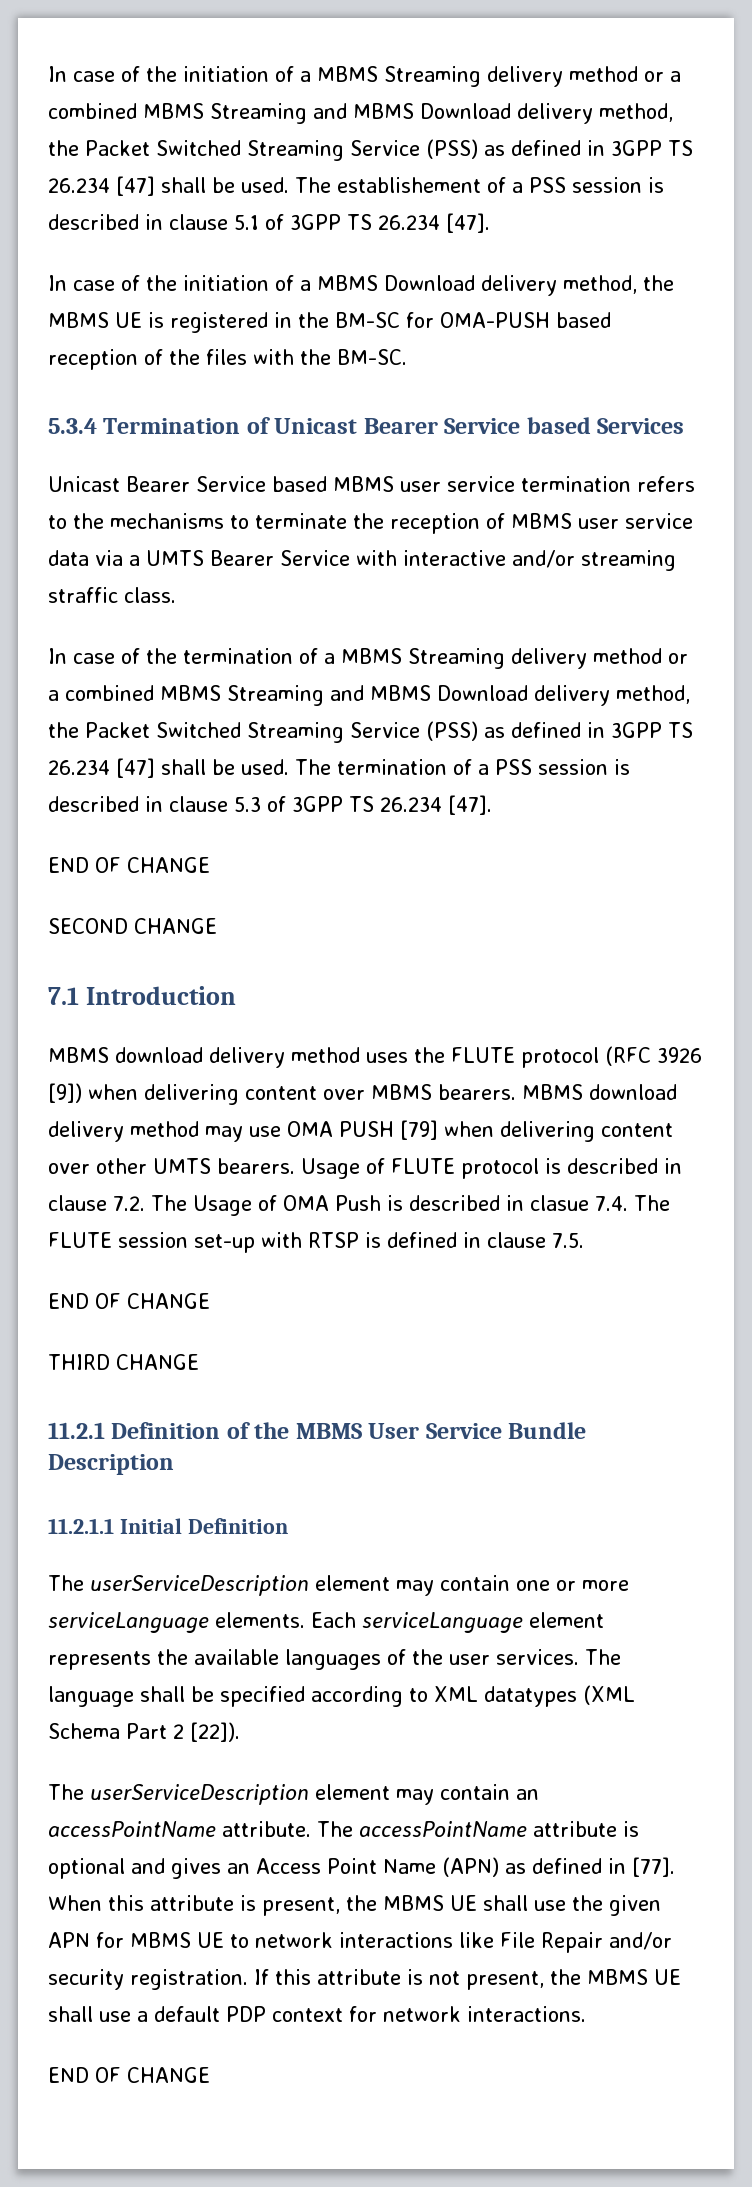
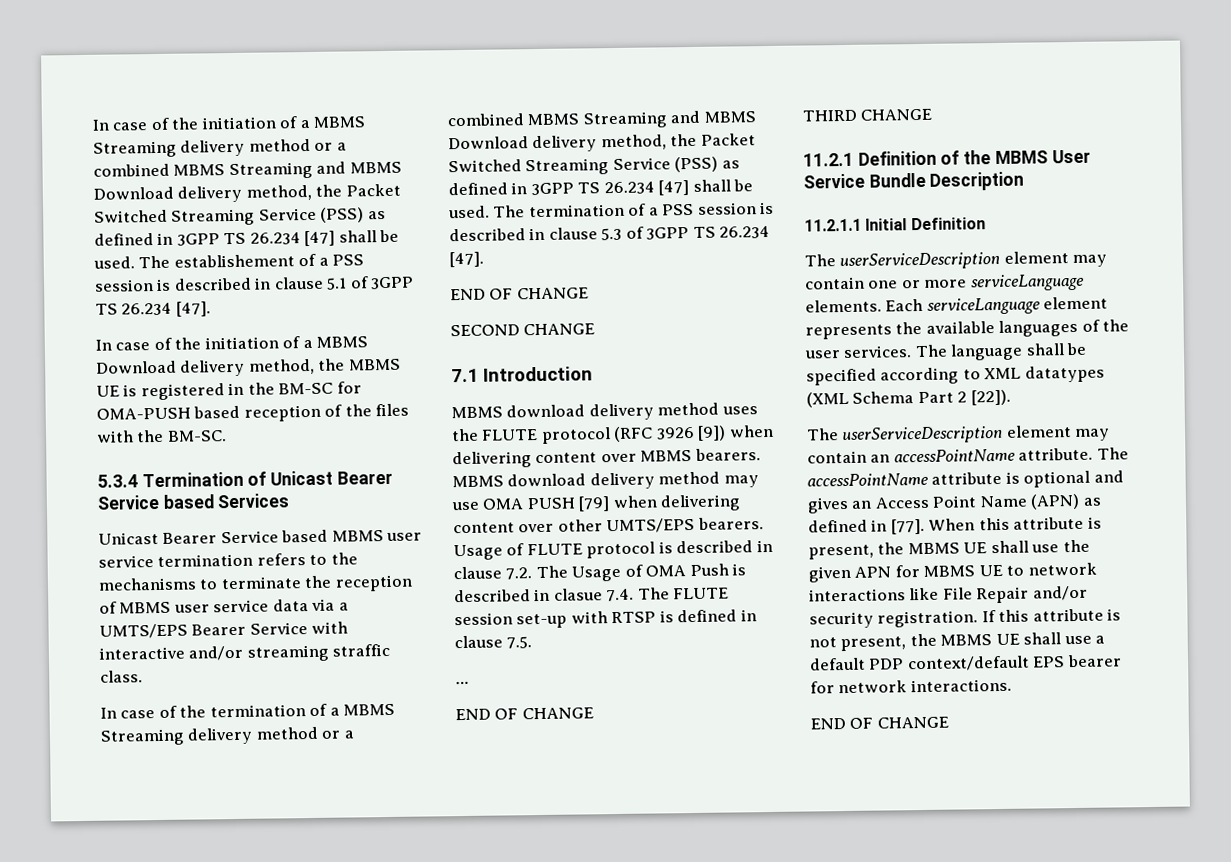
- Unicast Bearer Service based MBMS user service termination refers to the mechanisms to terminate the reception of MBMS user service data via a UMTS Bearer Service with interactive and/or streaming straffic class.
+ Unicast Bearer Service based MBMS user service termination refers to the mechanisms to terminate the reception of MBMS user service data via a UMTS/EPS Bearer Service with interactive and/or streaming straffic class.
- MBMS download delivery method may use OMA PUSH [79] when delivering content over other UMTS bearers.
+ MBMS download delivery method may use OMA PUSH [79] when delivering content over other UMTS/EPS bearers.
+ …
- If this attribute is not present, the MBMS UE shall use a default PDP context for network interactions.
+ If this attribute is not present, the MBMS UE shall use a default PDP context/default EPS bearer for network interactions.

